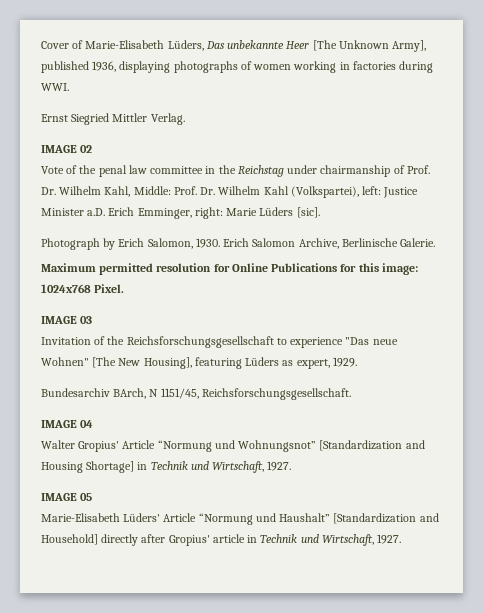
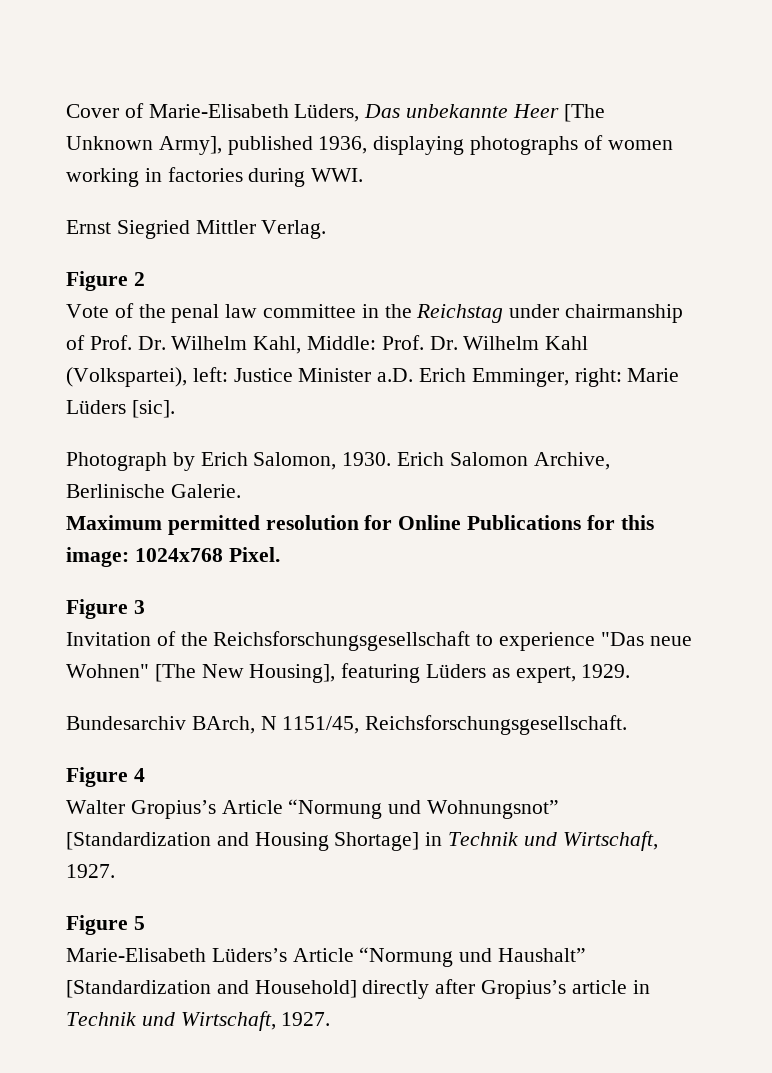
- IMAGE 02
+ Figure 2
- IMAGE 03
+ Figure 3
- IMAGE 04
+ Figure 4
- Walter Gropius' Article “Normung und Wohnungsnot” [Standardization and Housing Shortage] in Technik und Wirtschaft, 1927.
+ Walter Gropius’s Article “Normung und Wohnungsnot” [Standardization and Housing Shortage] in Technik und Wirtschaft, 1927.
- IMAGE 05
- Marie-Elisabeth Lüders' Article “Normung und Haushalt” [Standardization and Household] directly after Gropius' article in Technik und Wirtschaft, 1927.
+ Figure 5
+ Marie-Elisabeth Lüders’s Article “Normung und Haushalt” [Standardization and Household] directly after Gropius’s article in Technik und Wirtschaft, 1927.

